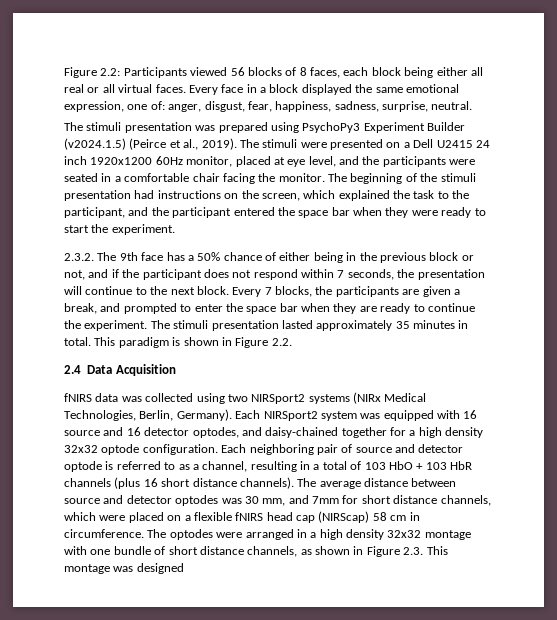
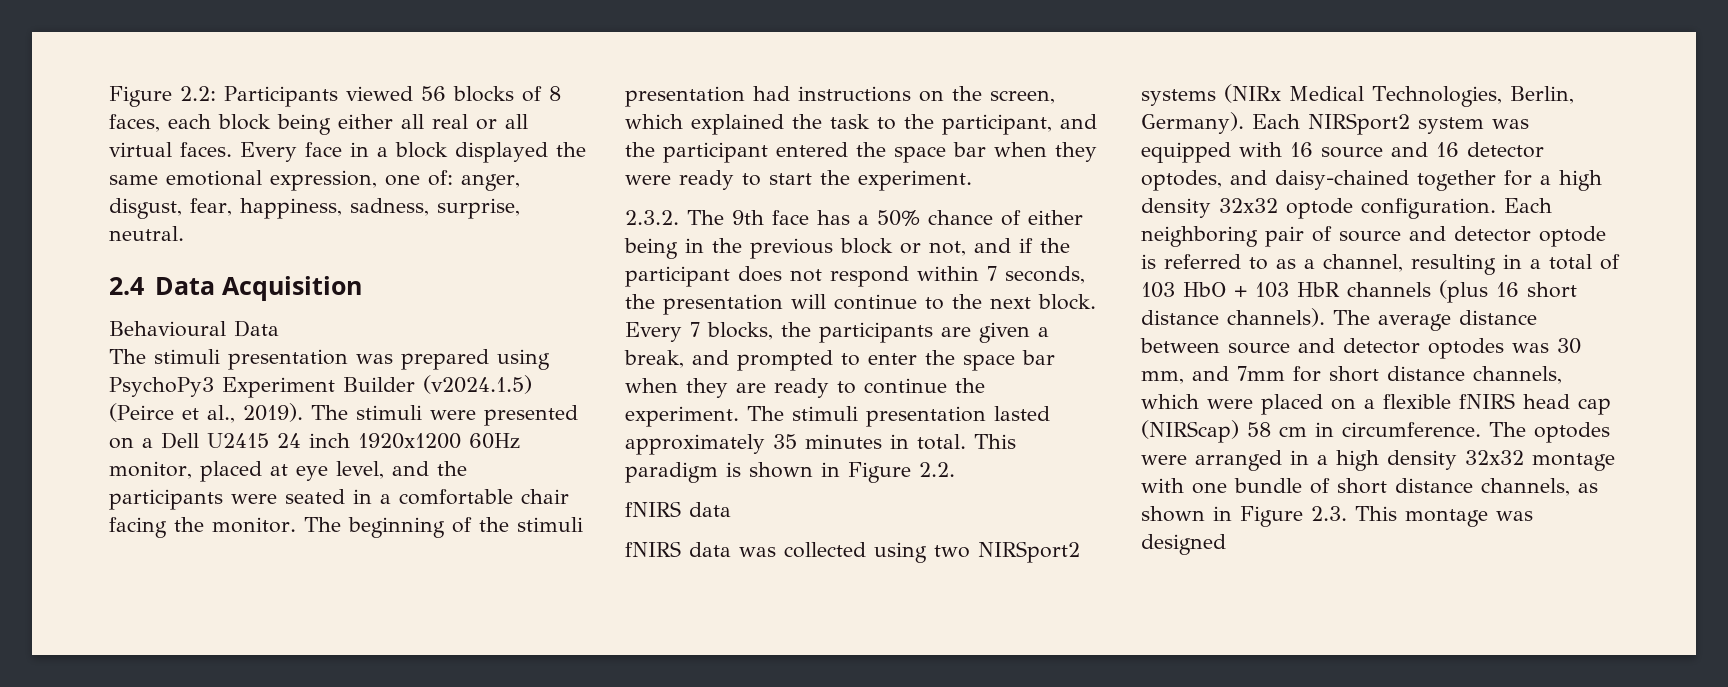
+ 2.4 Data Acquisition
+ Behavioural Data
  This paradigm is shown in Figure 2.2.
- 2.4 Data Acquisition
+ fNIRS data

